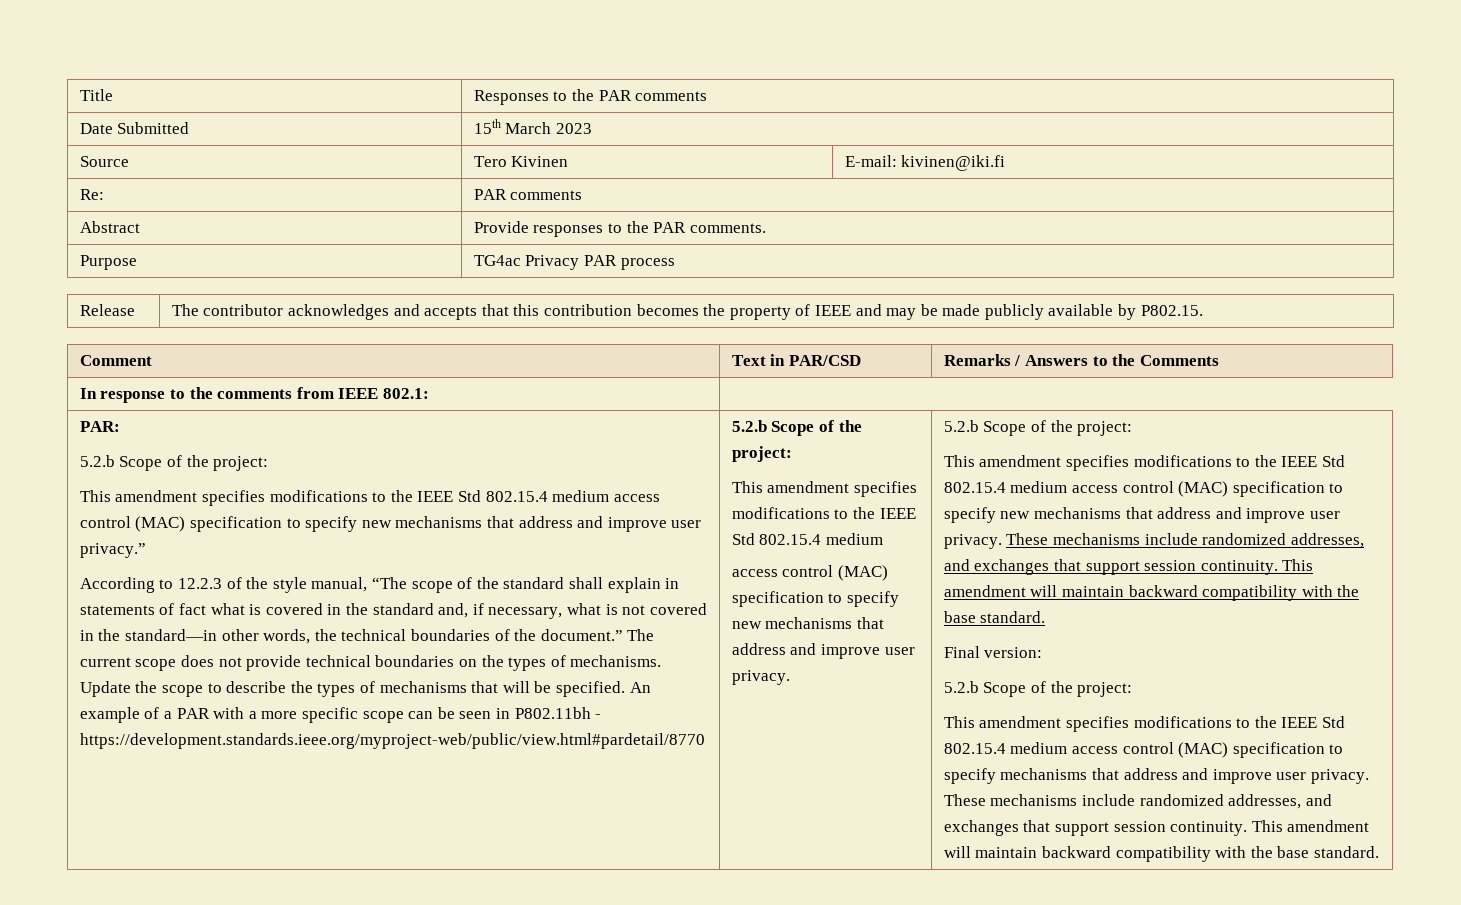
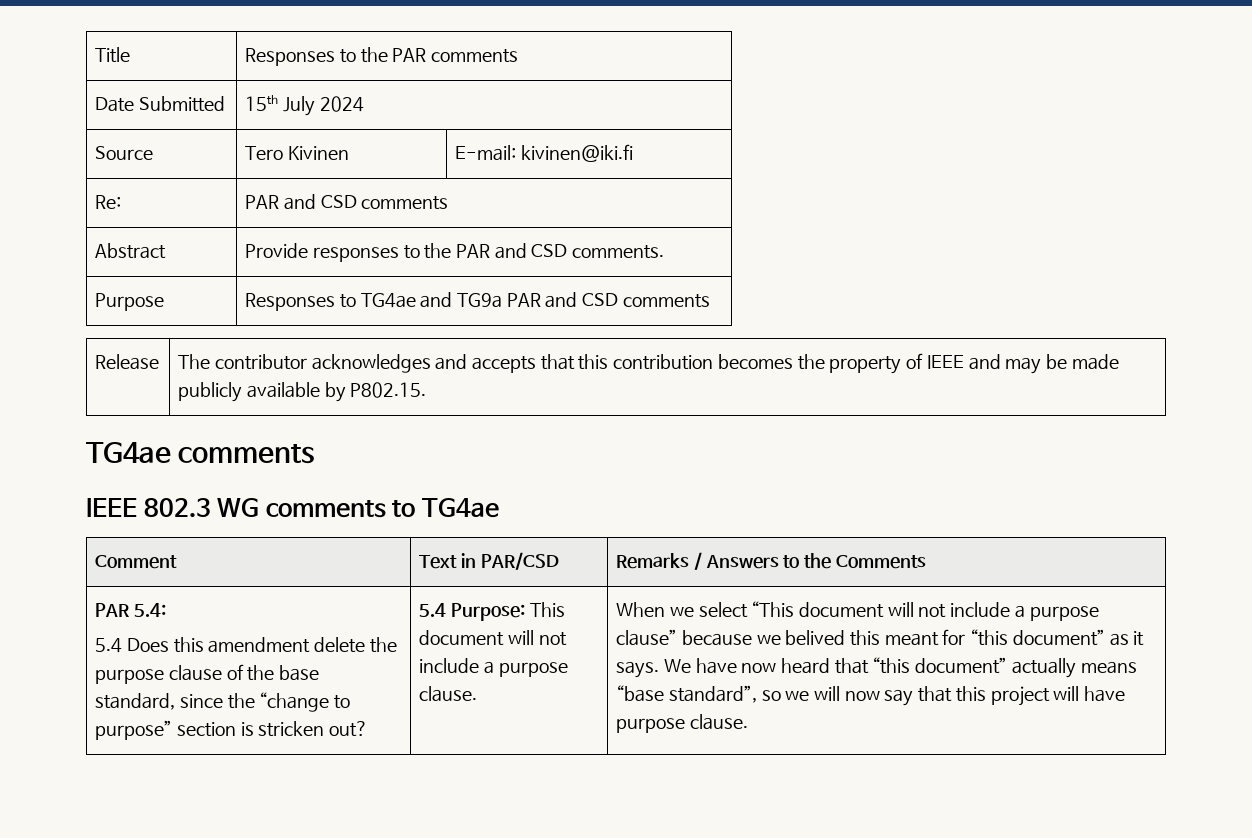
- Date Submitted | 15th March 2023
+ Date Submitted | 15th July 2024
- Re: | PAR comments
+ Re: | PAR and CSD comments
- Abstract | Provide responses to the PAR comments.
+ Abstract | Provide responses to the PAR and CSD comments.
- Purpose | TG4ac Privacy PAR process
+ Purpose | Responses to TG4ae and TG9a PAR and CSD comments
+ TG4ae comments
+ IEEE 802.3 WG comments to TG4ae
- In response to the comments from IEEE 802.1:
- PAR:
- 5.2.b Scope of the project:
- This amendment specifies modifications to the IEEE Std 802.15.4 medium access control (MAC) specification to specify new mechanisms that address and improve user privacy.”
- According to 12.2.3 of the style manual, “The scope of the standard shall explain in statements of fact what is covered in the standard and, if necessary, what is not covered in the standard—in other words, the technical boundaries of the document.” The current scope does not provide technical boundaries on the types of mechanisms. Update the scope to describe the types of mechanisms that will be specified. An example of a PAR with a more specific scope can be seen in P802.11bh - https://development.standards.ieee.org/myproject-web/public/view.html#pardetail/8770 | 5.2.b Scope of the project:
- This amendment specifies modifications to the IEEE Std 802.15.4 medium
- access control (MAC) specification to specify new mechanisms that address and improve user privacy. | 5.2.b Scope of the project:
- This amendment specifies modifications to the IEEE Std 802.15.4 medium access control (MAC) specification to specify new mechanisms that address and improve user privacy. These mechanisms include randomized addresses, and exchanges that support session continuity. This amendment will maintain backward compatibility with the base standard.
- Final version:
- 5.2.b Scope of the project:
- This amendment specifies modifications to the IEEE Std 802.15.4 medium access control (MAC) specification to specify mechanisms that address and improve user privacy. These mechanisms include randomized addresses, and exchanges that support session continuity. This amendment will maintain backward compatibility with the base standard.
+ PAR 5.4:
+ 5.4 Does this amendment delete the purpose clause of the base standard, since the “change to purpose” section is stricken out? | 5.4 Purpose: This document will not include a purpose clause. | When we select “This document will not include a purpose clause” because we belived this meant for “this document” as it says. We have now heard that “this document” actually means “base standard”, so we will now say that this project will have purpose clause.

